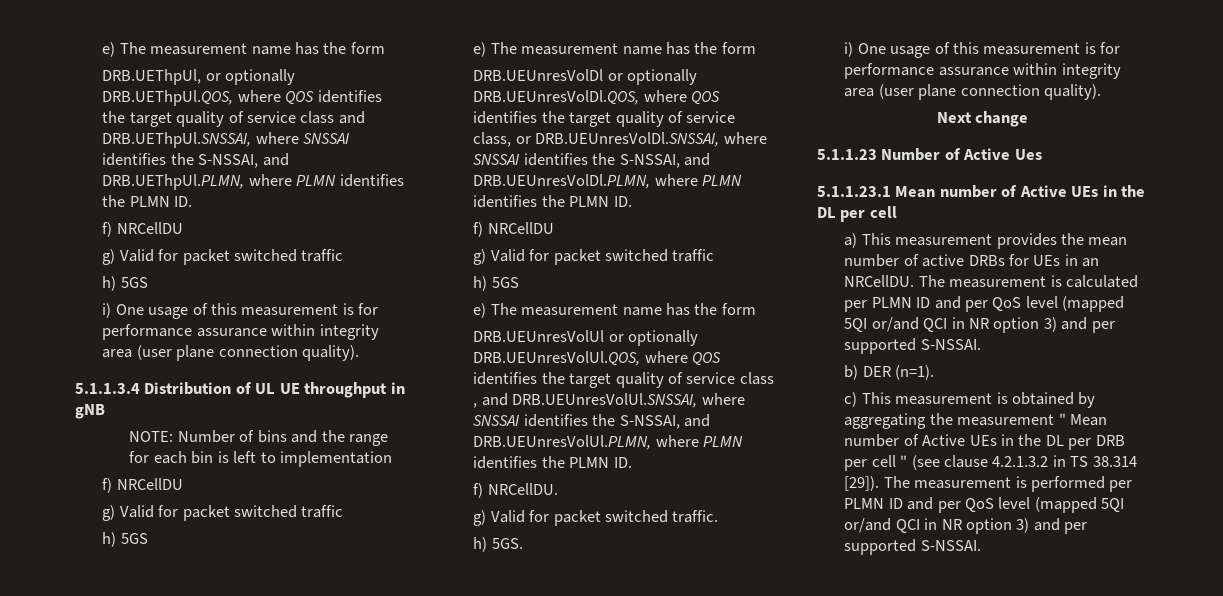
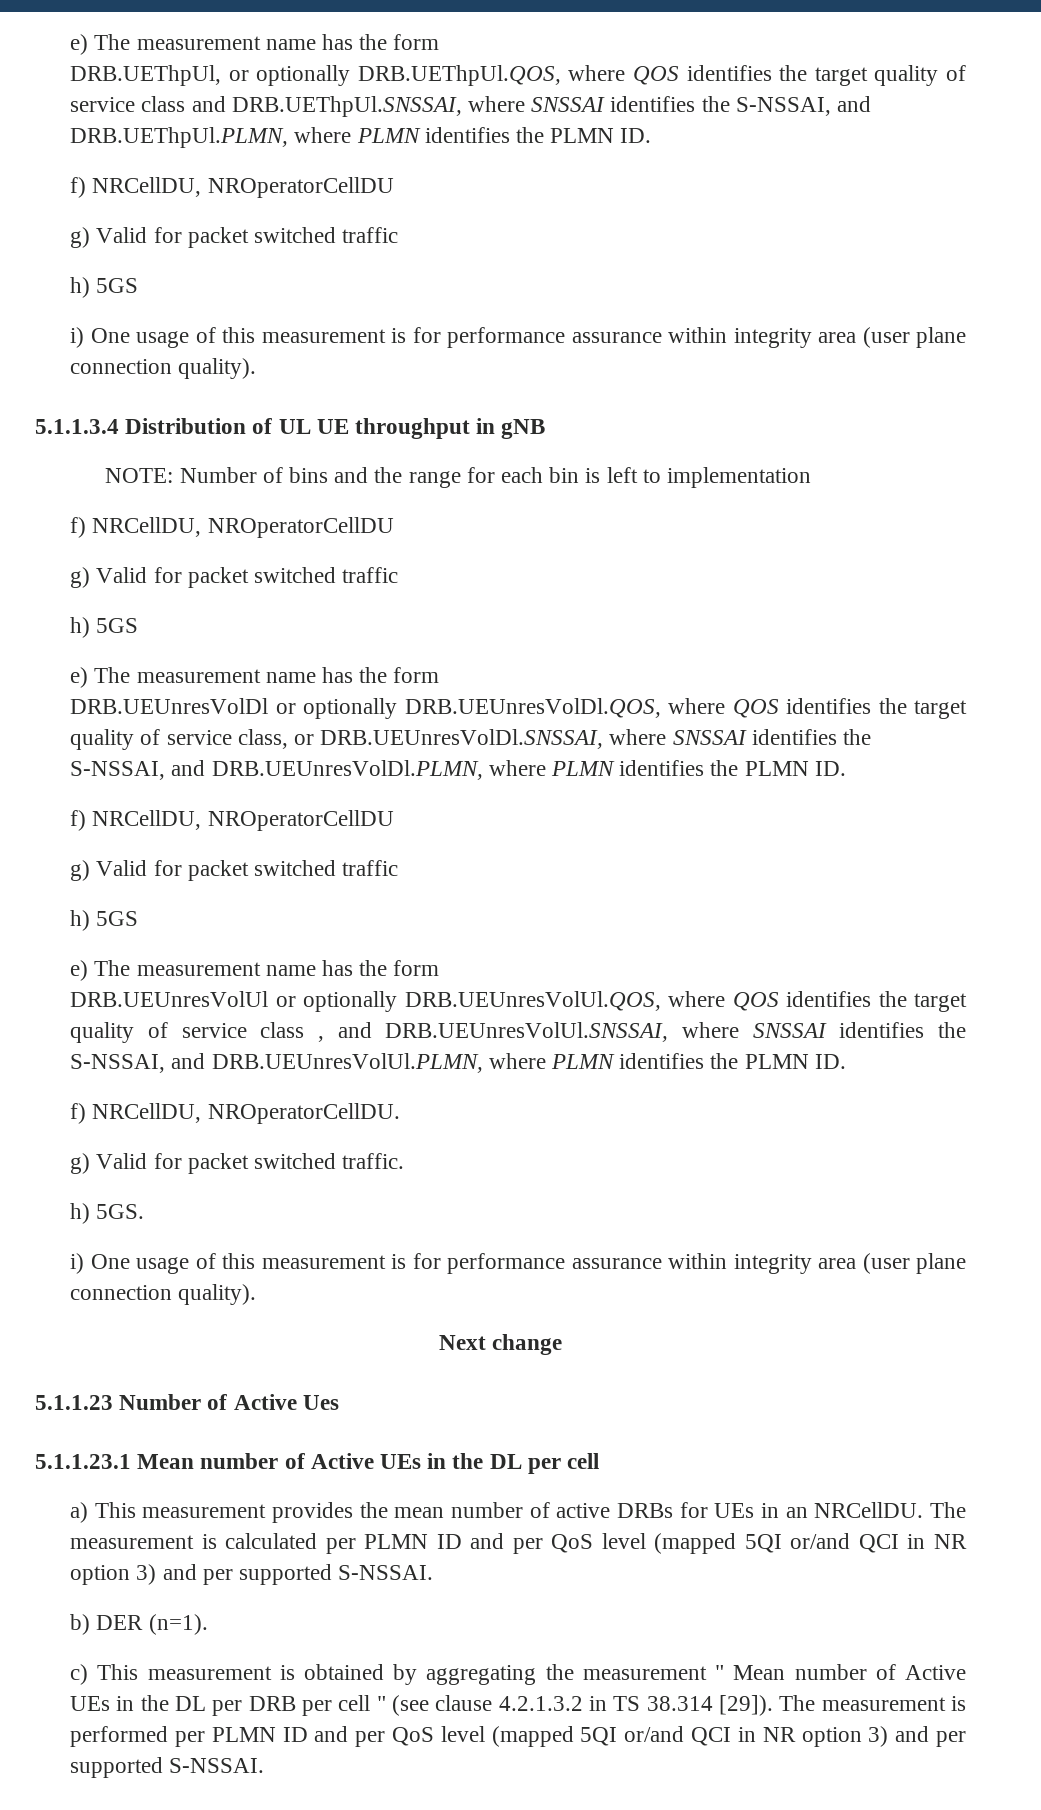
  DRB.UEThpUl, or optionally DRB.UEThpUl.QOS, where QOS identifies the target quality of service class and DRB.UEThpUl.SNSSAI, where SNSSAI identifies the S-NSSAI, and DRB.UEThpUl.PLMN, where PLMN identifies the PLMN ID.
- f) NRCellDU
+ f) NRCellDU, NROperatorCellDU
  NOTE: Number of bins and the range for each bin is left to implementation
- f) NRCellDU
+ f) NRCellDU, NROperatorCellDU
  DRB.UEUnresVolDl or optionally DRB.UEUnresVolDl.QOS, where QOS identifies the target quality of service class, or DRB.UEUnresVolDl.SNSSAI, where SNSSAI identifies the S-NSSAI, and DRB.UEUnresVolDl.PLMN, where PLMN identifies the PLMN ID.
- f) NRCellDU
+ f) NRCellDU, NROperatorCellDU
- f) NRCellDU.
+ f) NRCellDU, NROperatorCellDU.

